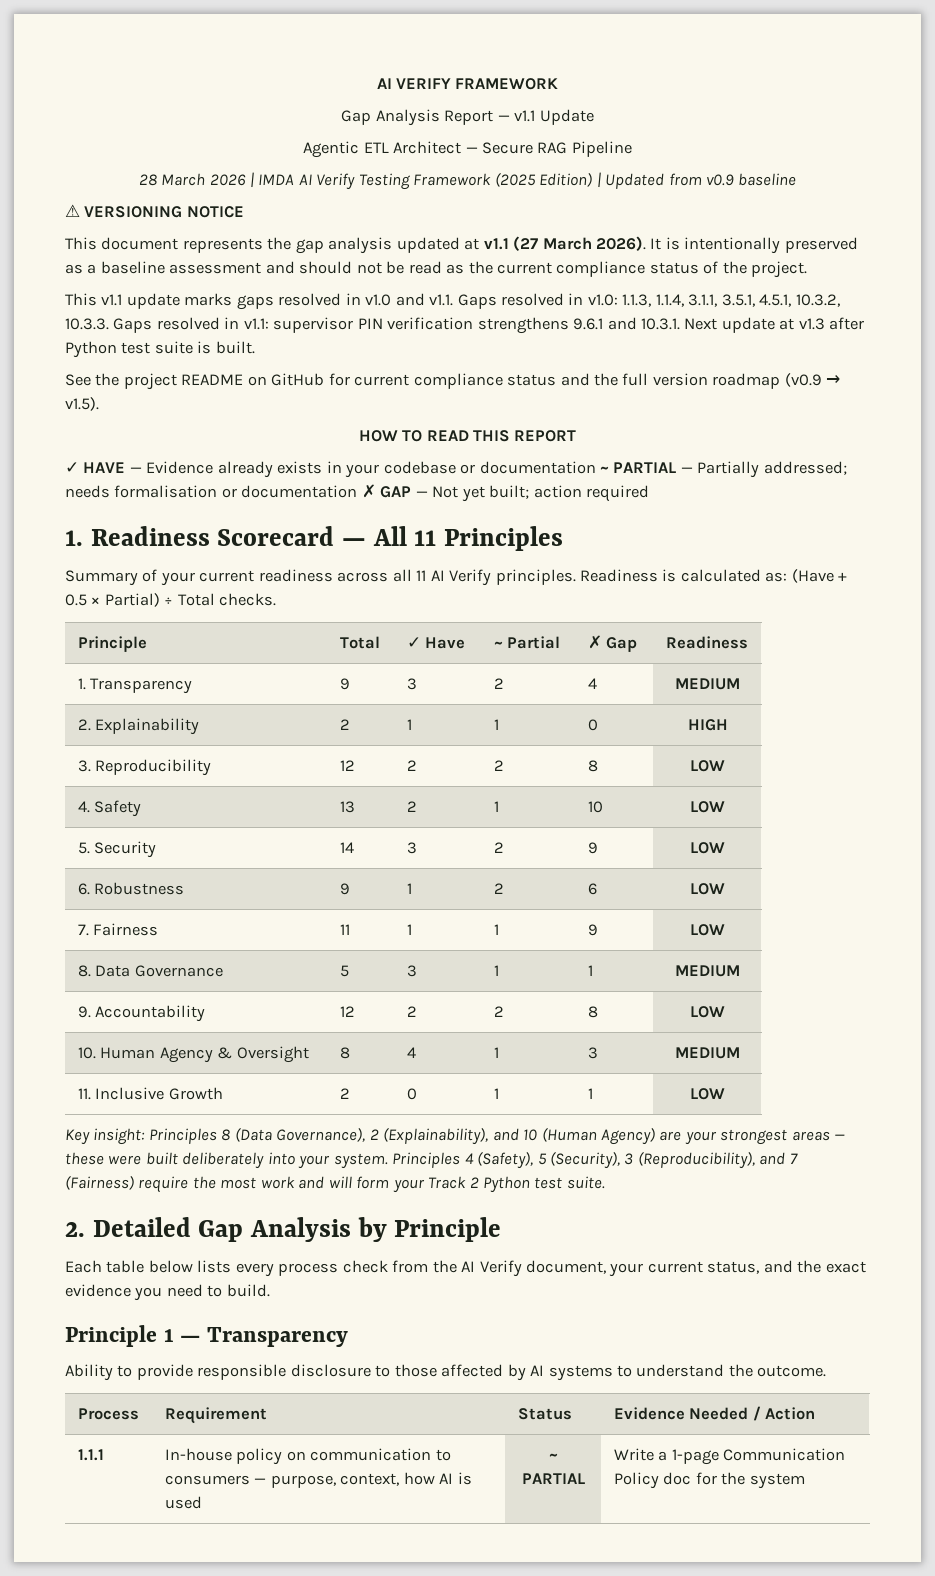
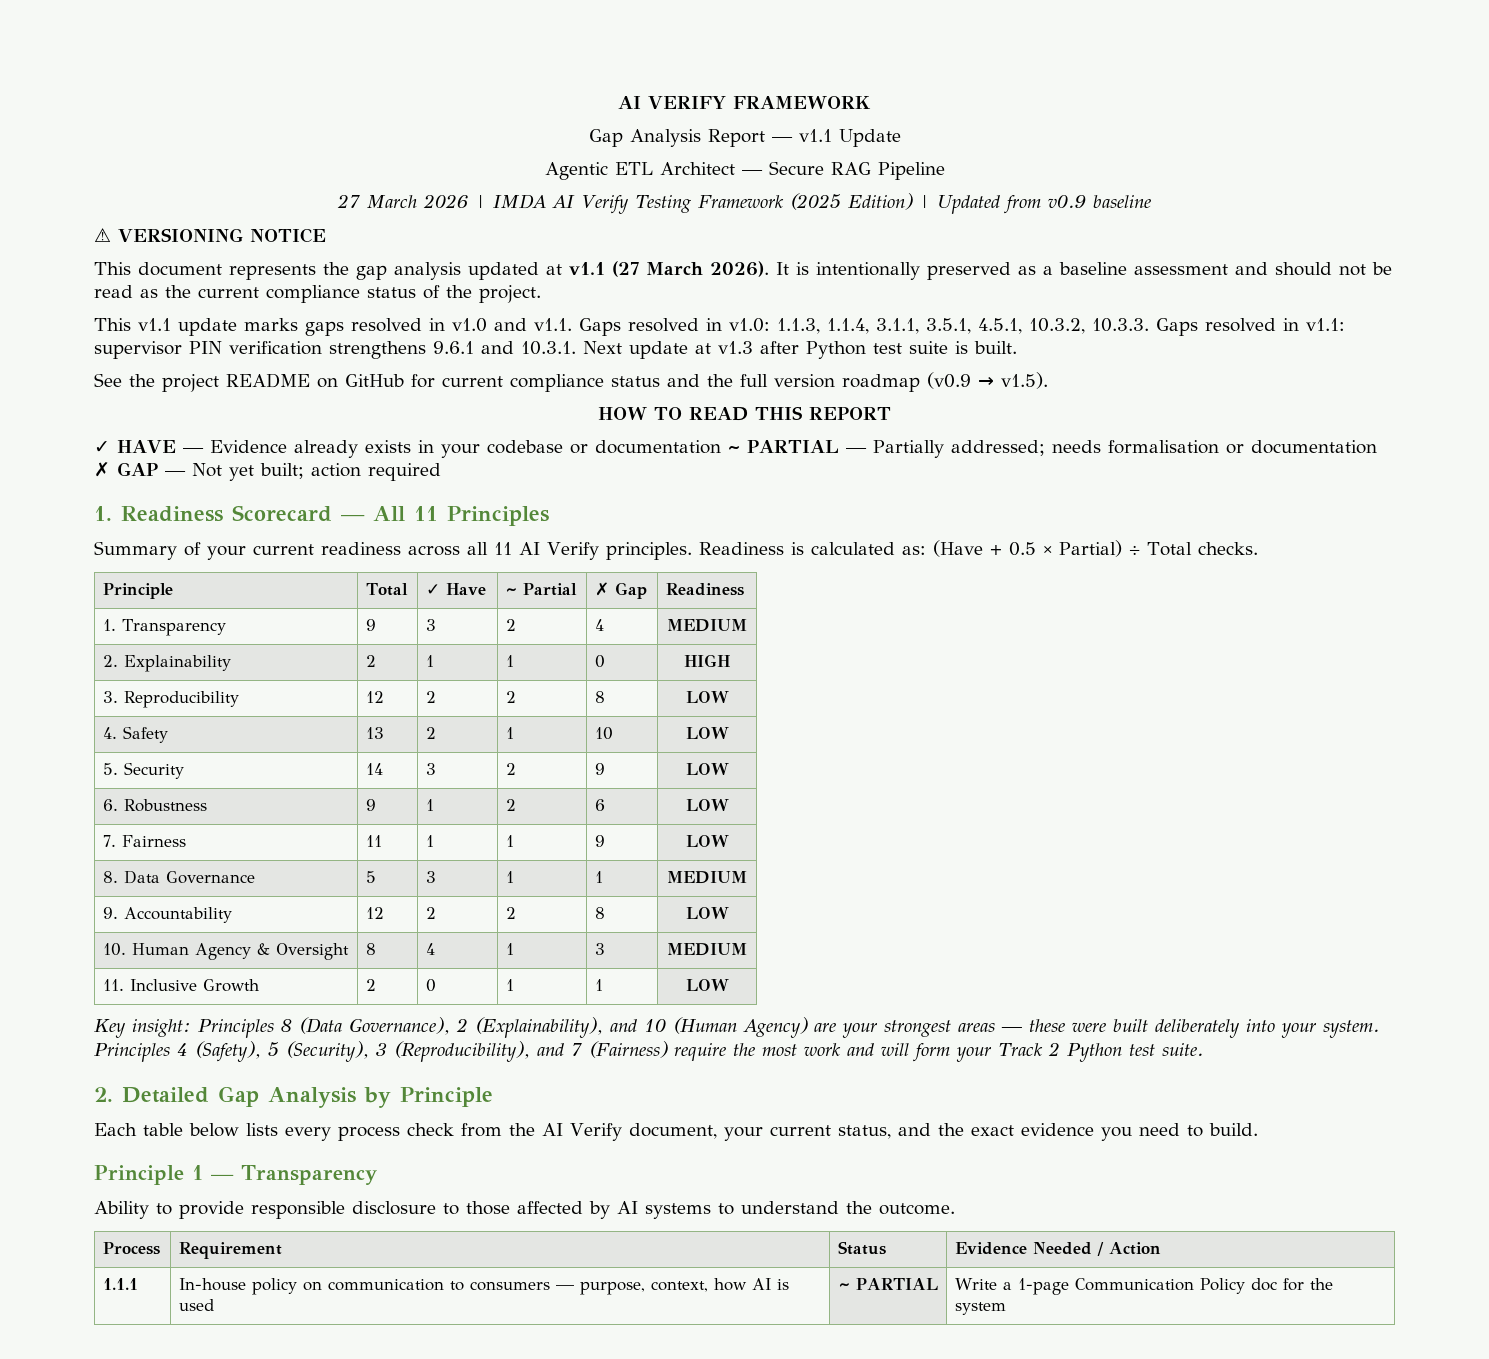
- 28 March 2026 | IMDA AI Verify Testing Framework (2025 Edition) | Updated from v0.9 baseline
+ 27 March 2026 | IMDA AI Verify Testing Framework (2025 Edition) | Updated from v0.9 baseline

